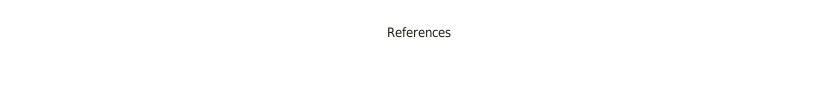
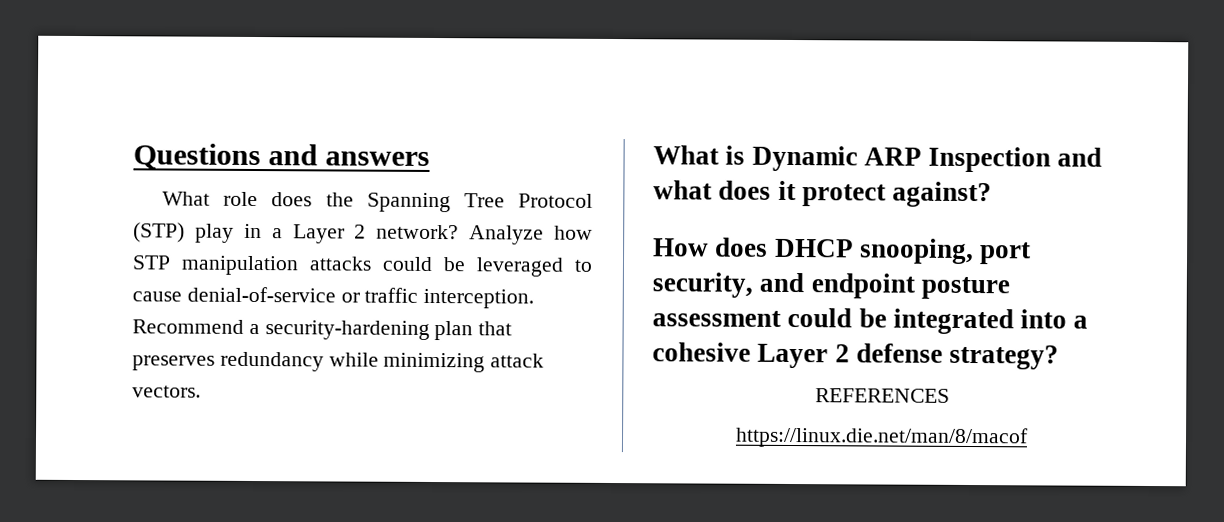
- References
+ Questions and answers
+ What role does the Spanning Tree Protocol (STP) play in a Layer 2 network? Analyze how STP manipulation attacks could be leveraged to cause denial-of-service or traffic interception. Recommend a security-hardening plan that preserves redundancy while minimizing attack vectors.
+ What is Dynamic ARP Inspection and what does it protect against?
+ How does DHCP snooping, port security, and endpoint posture assessment could be integrated into a cohesive Layer 2 defense strategy?
+ REFERENCES
+ https://linux.die.net/man/8/macof

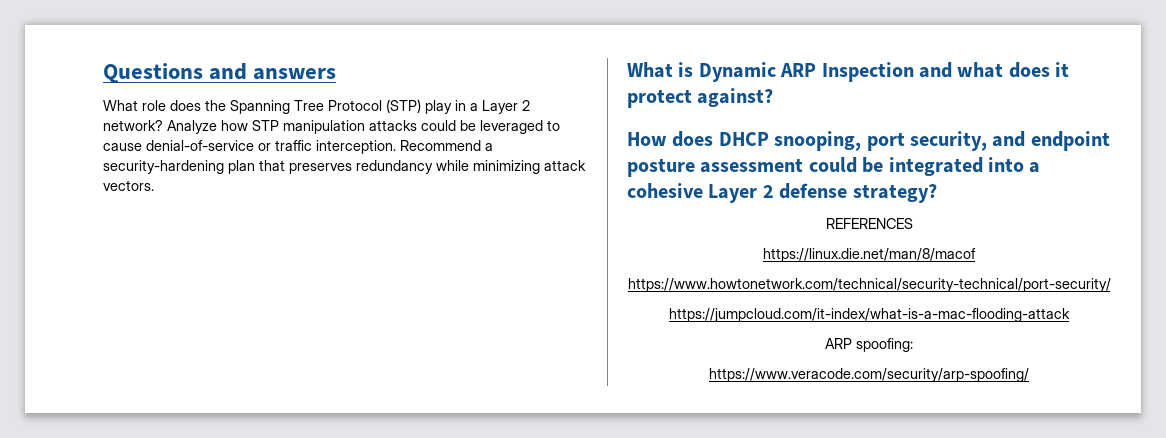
+ https://www.howtonetwork.com/technical/security-technical/port-security/
+ https://jumpcloud.com/it-index/what-is-a-mac-flooding-attack
+ ARP spoofing:
+ https://www.veracode.com/security/arp-spoofing/

